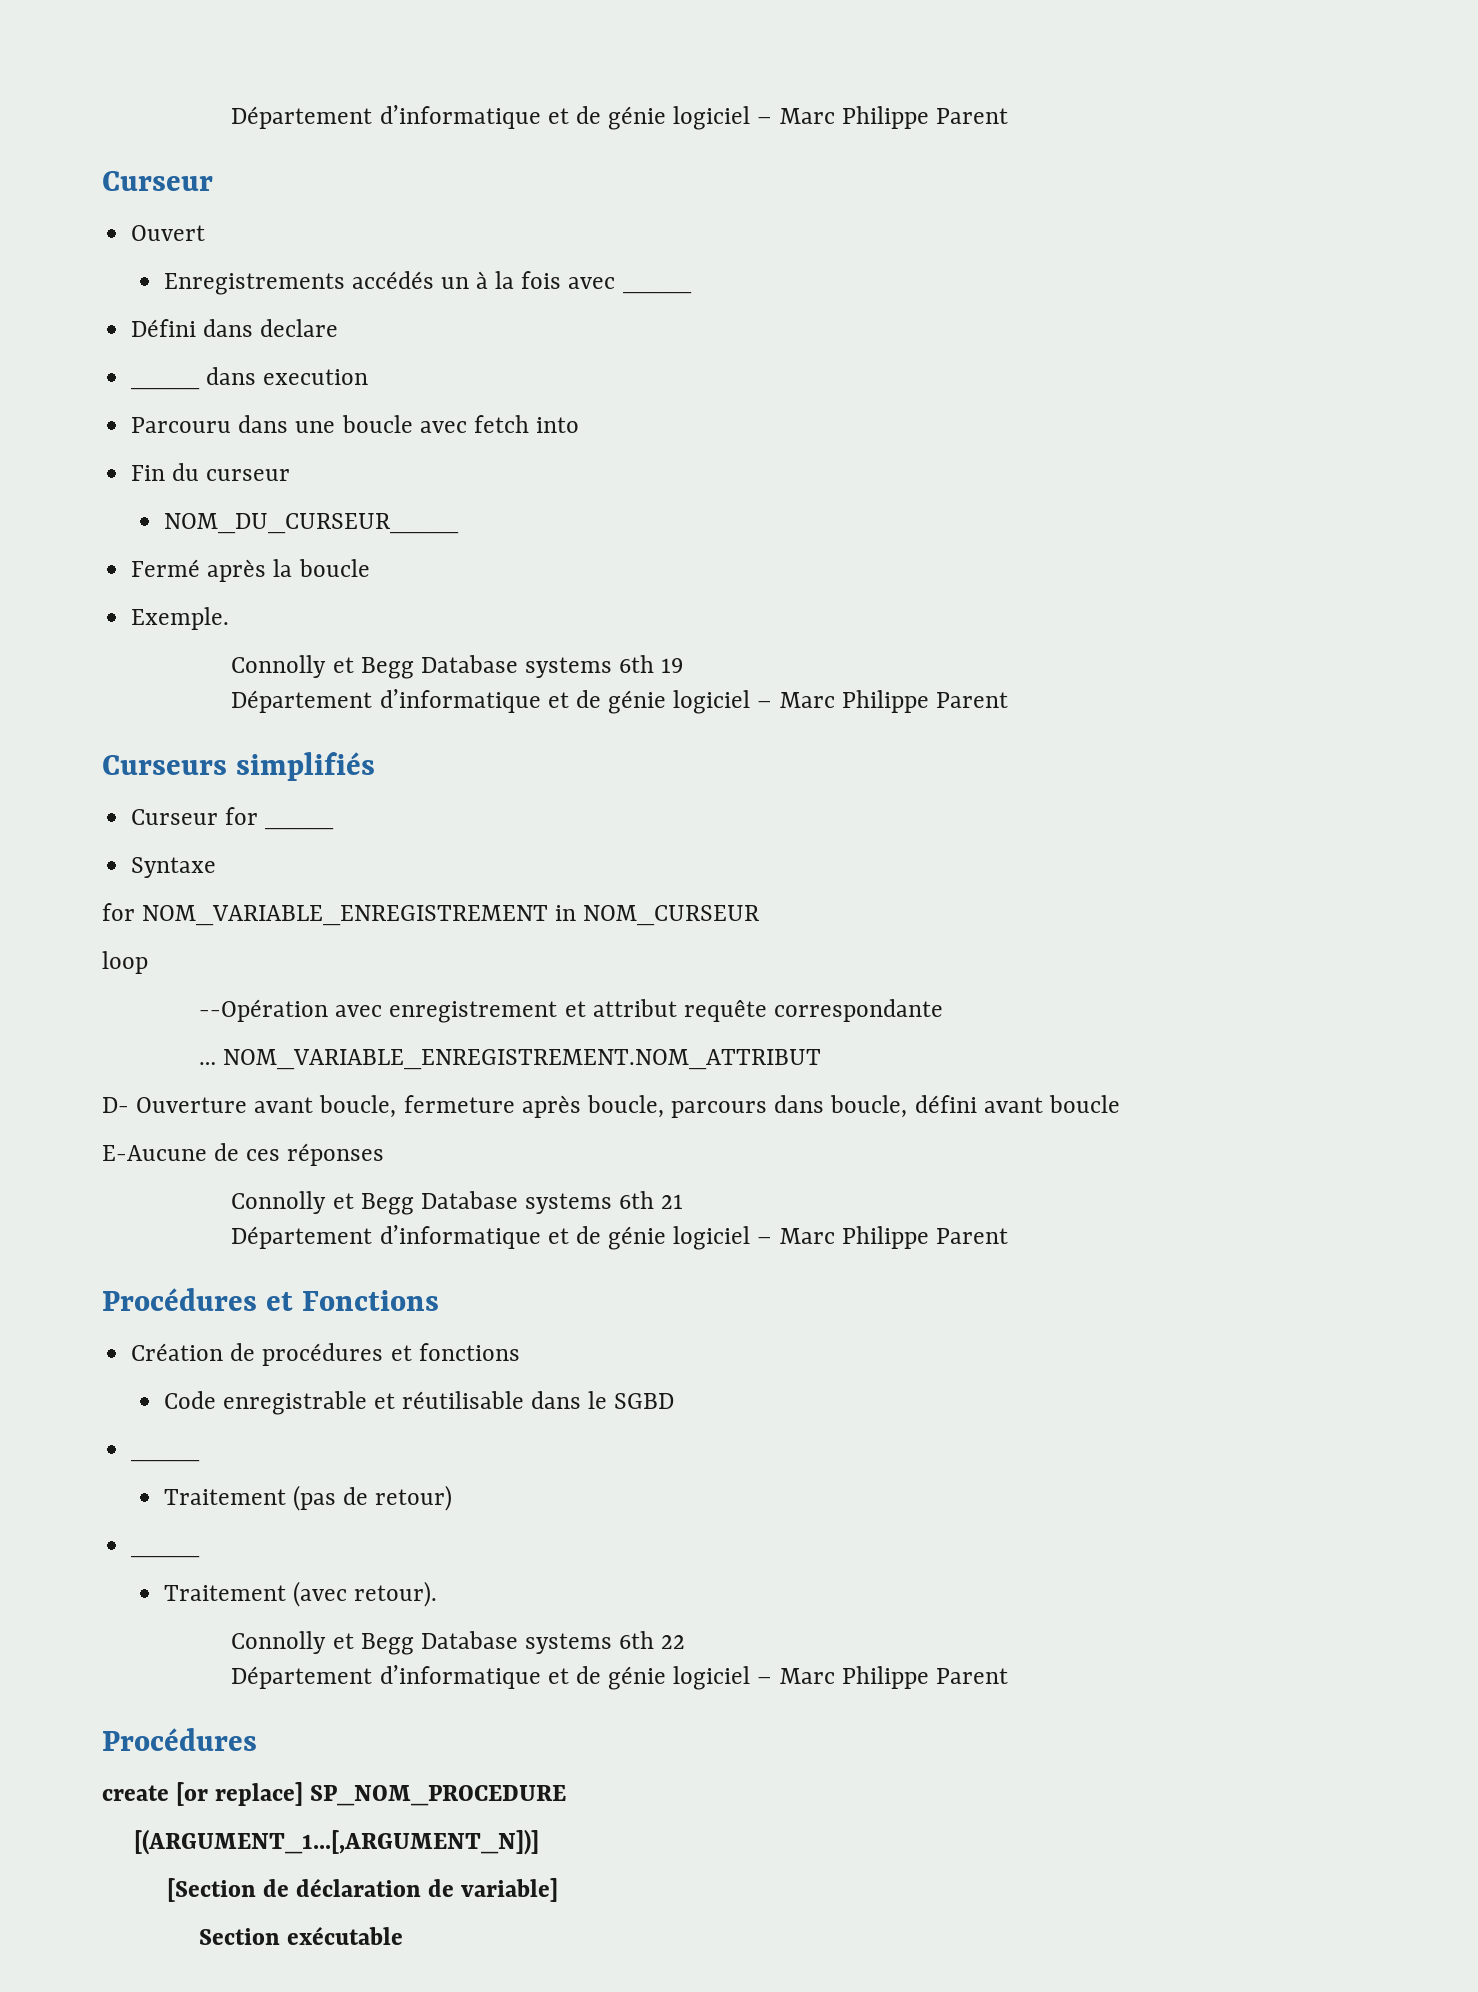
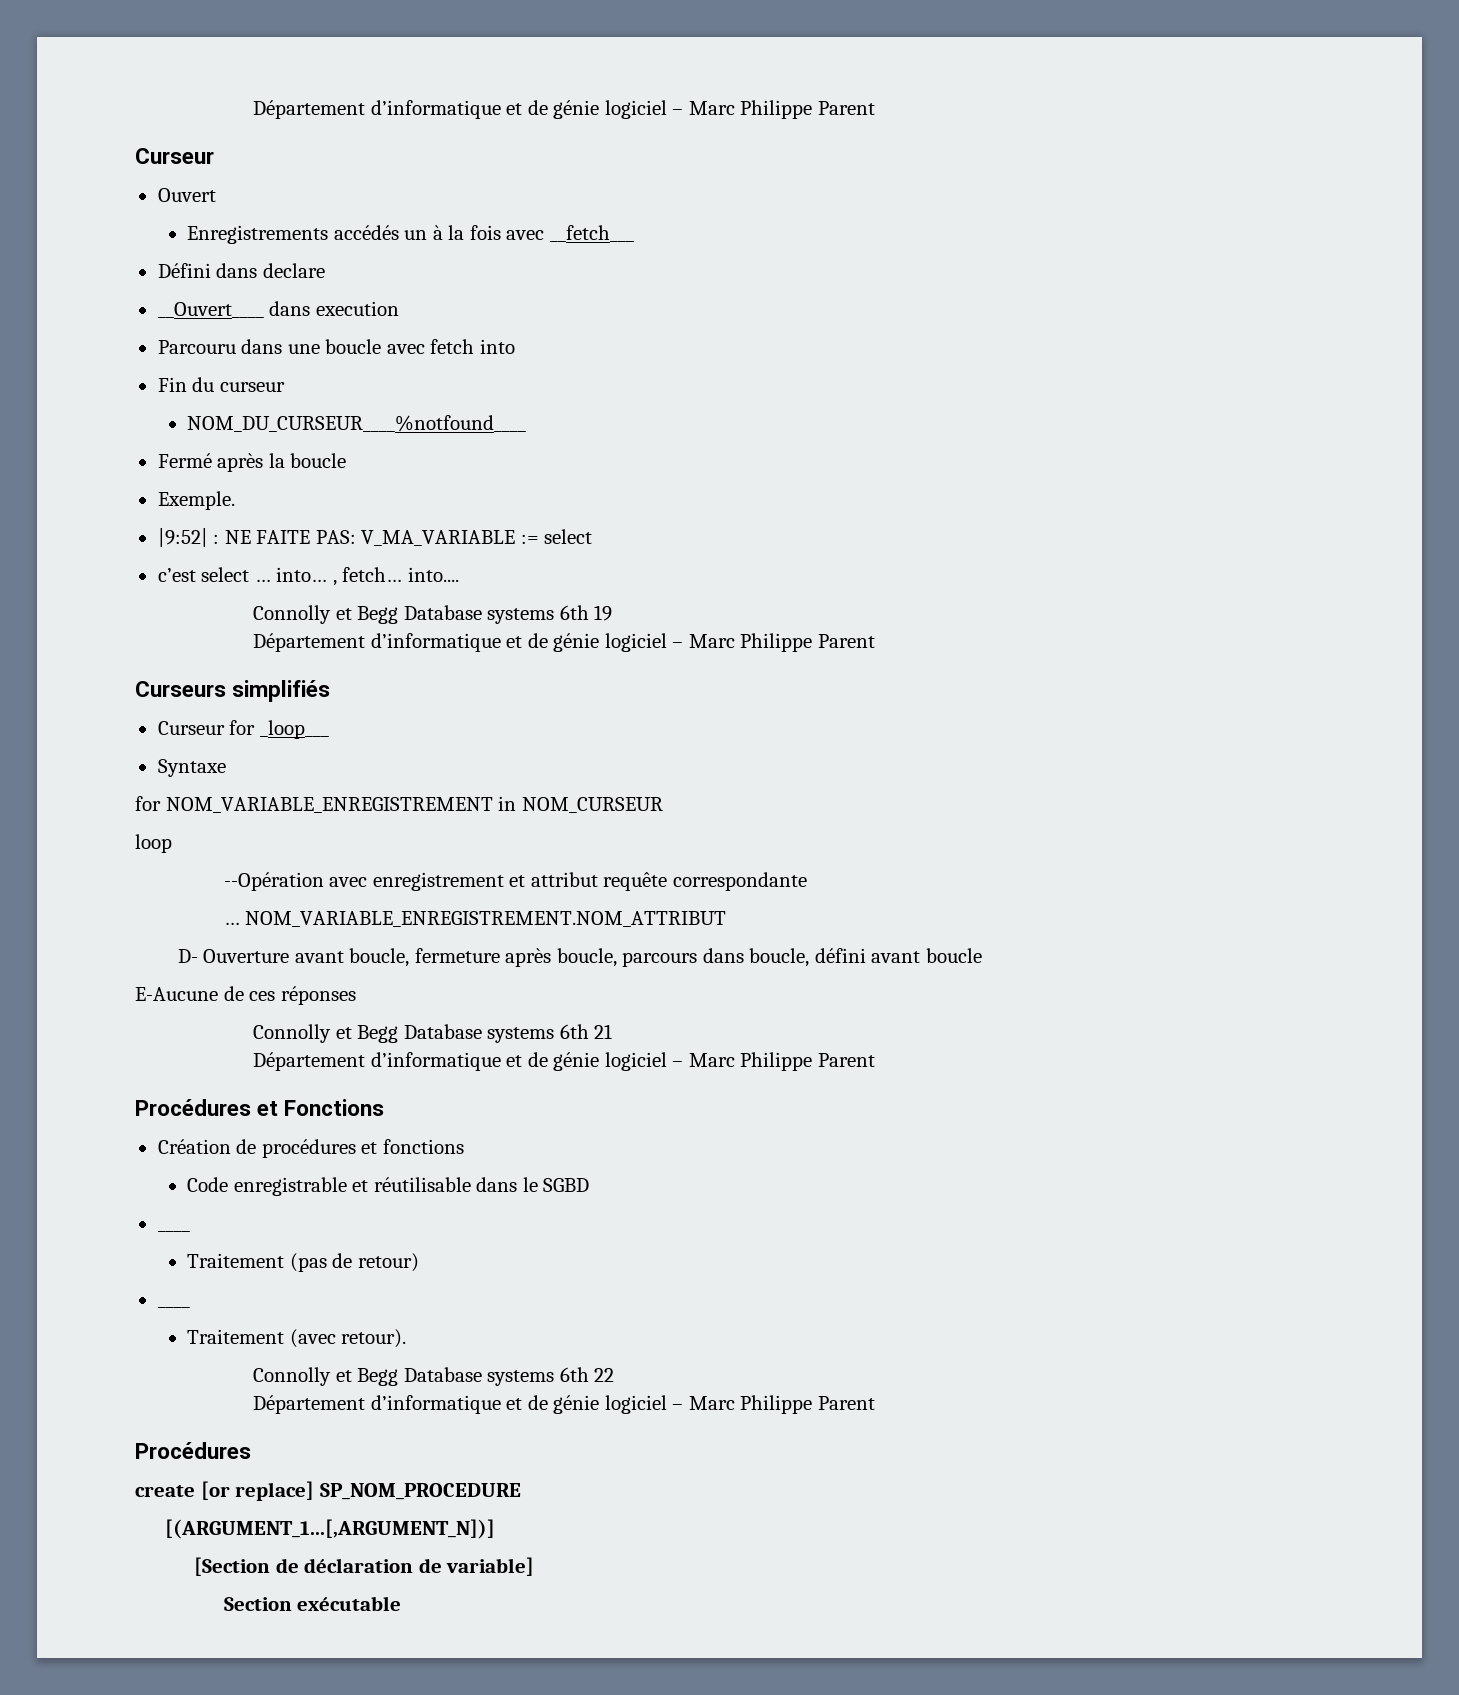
- Enregistrements accédés un à la fois avec ____
+ Enregistrements accédés un à la fois avec __fetch___
- ____ dans execution
+ __Ouvert____ dans execution
- NOM_DU_CURSEUR____
+ NOM_DU_CURSEUR____%notfound____
+ |9:52| : NE FAITE PAS: V_MA_VARIABLE := select
+ c’est select … into… , fetch… into....
- Curseur for ____
+ Curseur for _loop___

